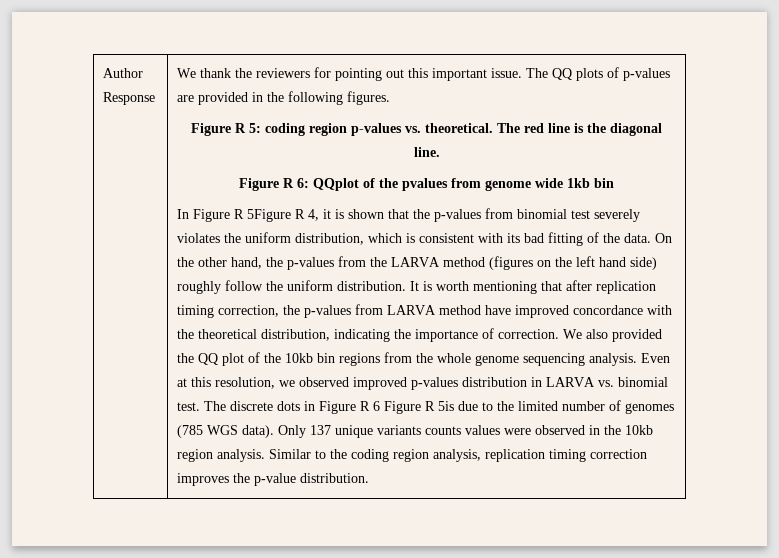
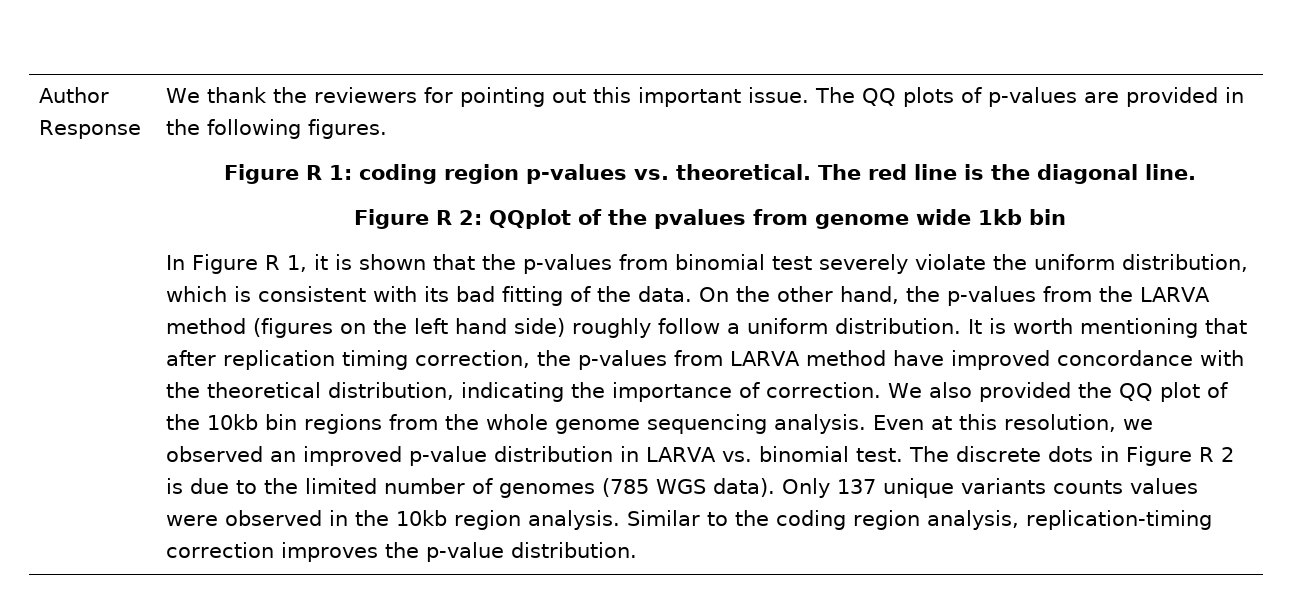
- Figure R 5: coding region p-values vs. theoretical.
+ Figure R 1: coding region p-values vs. theoretical.
- Figure R 6: QQplot of the pvalues from genome wide 1kb bin
+ Figure R 2: QQplot of the pvalues from genome wide 1kb bin
- In Figure R 5Figure R 4, it is shown that the p-values from binomial test severely violates the uniform distribution, which is consistent with its bad fitting of the data.
+ In Figure R 1, it is shown that the p-values from binomial test severely violate the uniform distribution, which is consistent with its bad fitting of the data.
- On the other hand, the p-values from the LARVA method (figures on the left hand side) roughly follow the uniform distribution.
+ On the other hand, the p-values from the LARVA method (figures on the left hand side) roughly follow a uniform distribution.
- Even at this resolution, we observed improved p-values distribution in LARVA vs. binomial test.
+ Even at this resolution, we observed an improved p-value distribution in LARVA vs. binomial test.
- The discrete dots in Figure R 6 Figure R 5is due to the limited number of genomes (785 WGS data).
+ The discrete dots in Figure R 2 is due to the limited number of genomes (785 WGS data).
- Similar to the coding region analysis, replication timing correction improves the p-value distribution.
+ Similar to the coding region analysis, replication-timing correction improves the p-value distribution.

